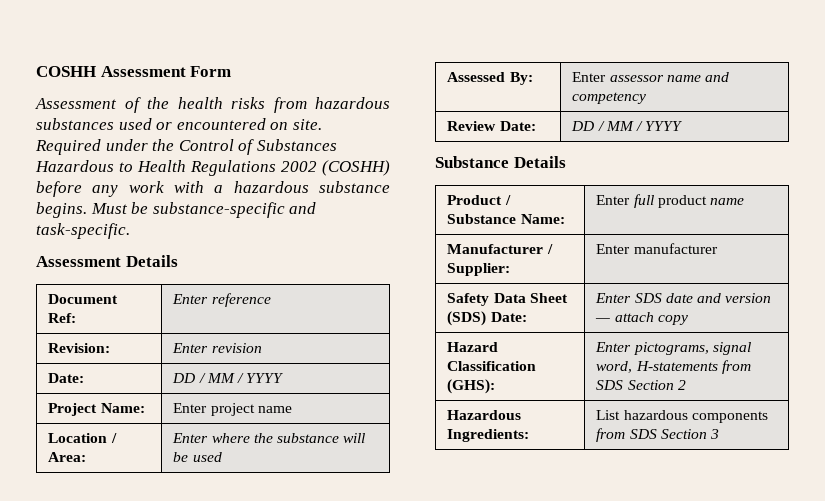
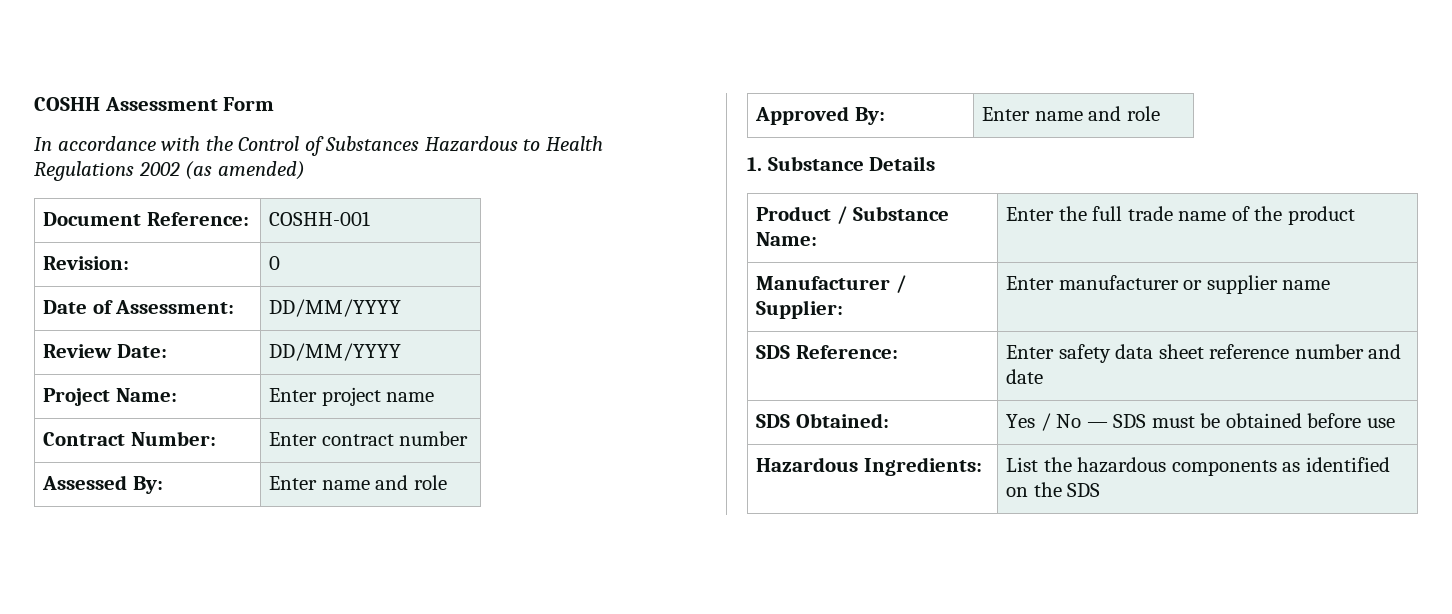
- Assessment of the health risks from hazardous substances used or encountered on site. Required under the Control of Substances Hazardous to Health Regulations 2002 (COSHH) before any work with a hazardous substance begins. Must be substance-specific and task-specific.
- Assessment Details
- Document Ref: | Enter reference
- Revision: | Enter revision
- Date: | DD / MM / YYYY
+ In accordance with the Control of Substances Hazardous to Health Regulations 2002 (as amended)
+ Document Reference: | COSHH-001
+ Revision: | 0
+ Date of Assessment: | DD/MM/YYYY
+ Review Date: | DD/MM/YYYY
- Location / Area: | Enter where the substance will be used
+ Contract Number: | Enter contract number
- Assessed By: | Enter assessor name and competency
- Review Date: | DD / MM / YYYY
- Substance Details
+ Assessed By: | Enter name and role
+ Approved By: | Enter name and role
+ 1. Substance Details
- Product / Substance Name: | Enter full product name
+ Product / Substance Name: | Enter the full trade name of the product
- Manufacturer / Supplier: | Enter manufacturer
- Safety Data Sheet (SDS) Date: | Enter SDS date and version — attach copy
- Hazard Classification (GHS): | Enter pictograms, signal word, H-statements from SDS Section 2
+ Manufacturer / Supplier: | Enter manufacturer or supplier name
+ SDS Reference: | Enter safety data sheet reference number and date
+ SDS Obtained: | Yes / No — SDS must be obtained before use
- Hazardous Ingredients: | List hazardous components from SDS Section 3
+ Hazardous Ingredients: | List the hazardous components as identified on the SDS

